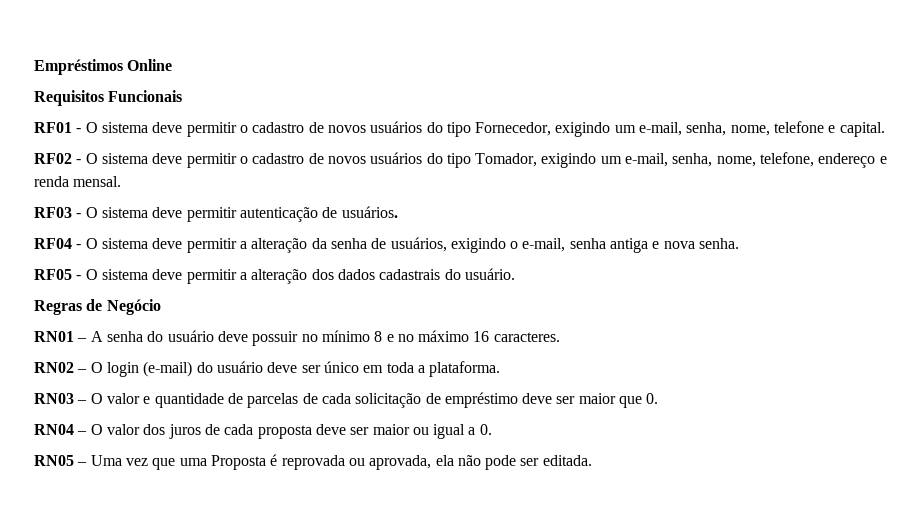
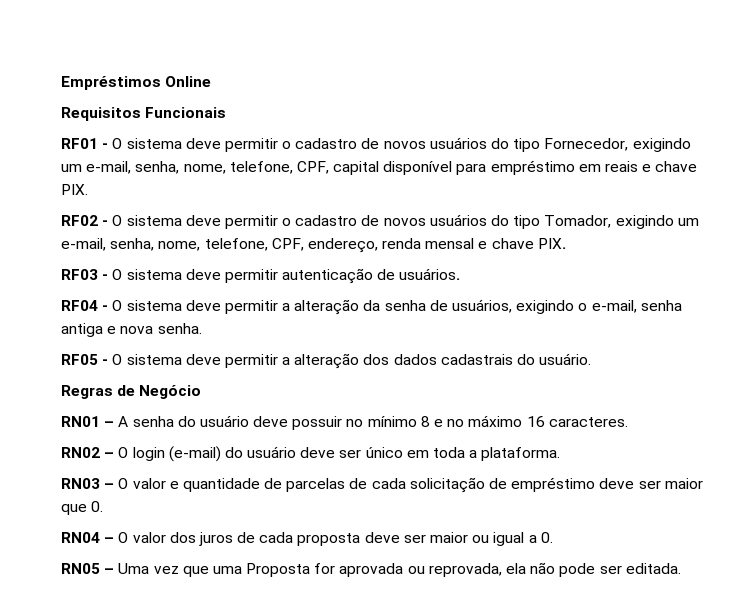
- RF01 - O sistema deve permitir o cadastro de novos usuários do tipo Fornecedor, exigindo um e-mail, senha, nome, telefone e capital.
+ RF01 - O sistema deve permitir o cadastro de novos usuários do tipo Fornecedor, exigindo um e-mail, senha, nome, telefone, CPF, capital disponível para empréstimo em reais e chave PIX.
- RF02 - O sistema deve permitir o cadastro de novos usuários do tipo Tomador, exigindo um e-mail, senha, nome, telefone, endereço e renda mensal.
+ RF02 - O sistema deve permitir o cadastro de novos usuários do tipo Tomador, exigindo um e-mail, senha, nome, telefone, CPF, endereço, renda mensal e chave PIX.
- RN05 – Uma vez que uma Proposta é reprovada ou aprovada, ela não pode ser editada.
+ RN05 – Uma vez que uma Proposta for aprovada ou reprovada, ela não pode ser editada.

